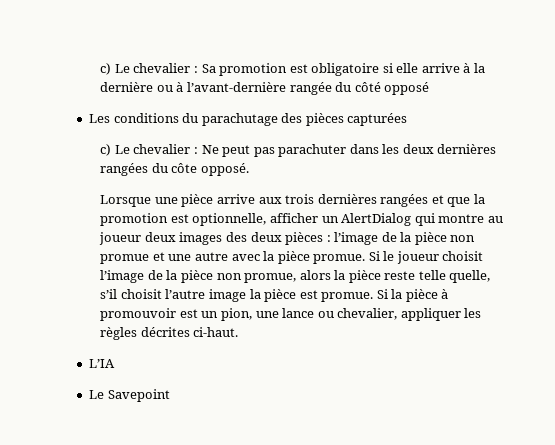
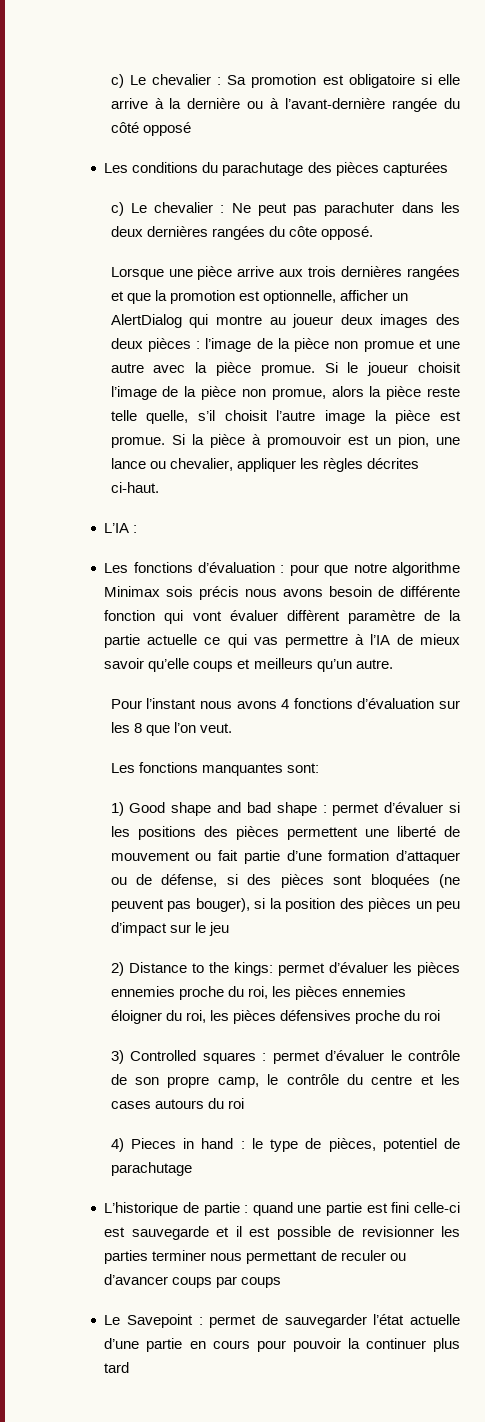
- L’IA
- Le Savepoint
+ L’IA :
+ Les fonctions d’évaluation : pour que notre algorithme Minimax sois précis nous avons besoin de différente fonction qui vont évaluer diffèrent paramètre de la partie actuelle ce qui vas permettre à l’IA de mieux savoir qu’elle coups et meilleurs qu’un autre.
+ Pour l’instant nous avons 4 fonctions d’évaluation sur les 8 que l’on veut.
+ Les fonctions manquantes sont:
+ 1) Good shape and bad shape : permet d’évaluer si les positions des pièces permettent une liberté de mouvement ou fait partie d’une formation d’attaquer ou de défense, si des pièces sont bloquées (ne peuvent pas bouger), si la position des pièces un peu d’impact sur le jeu
+ 2) Distance to the kings: permet d’évaluer les pièces ennemies proche du roi, les pièces ennemies éloigner du roi, les pièces défensives proche du roi
+ 3) Controlled squares : permet d’évaluer le contrôle de son propre camp, le contrôle du centre et les cases autours du roi
+ 4) Pieces in hand : le type de pièces, potentiel de parachutage
+ L’historique de partie : quand une partie est fini celle-ci est sauvegarde et il est possible de revisionner les parties terminer nous permettant de reculer ou d’avancer coups par coups
+ Le Savepoint : permet de sauvegarder l’état actuelle d’une partie en cours pour pouvoir la continuer plus tard

